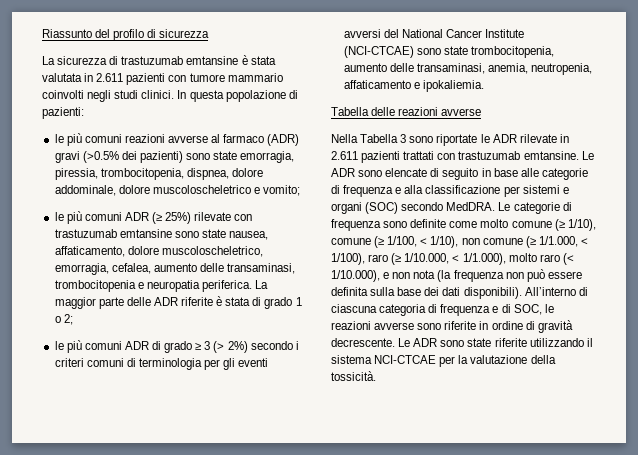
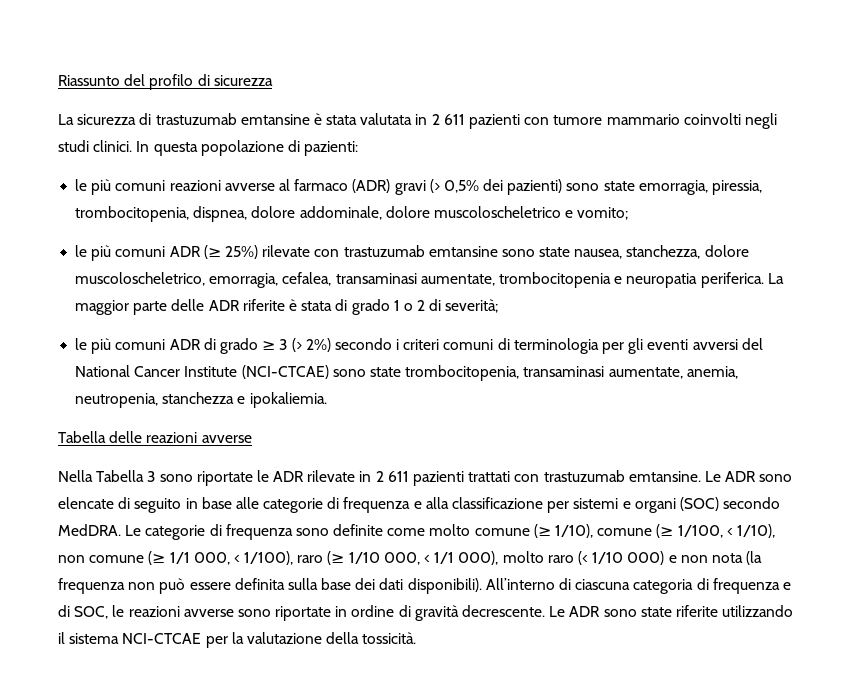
- La sicurezza di trastuzumab emtansine è stata valutata in 2.611 pazienti con tumore mammario coinvolti negli studi clinici.
+ La sicurezza di trastuzumab emtansine è stata valutata in 2 611 pazienti con tumore mammario coinvolti negli studi clinici.
- le più comuni reazioni avverse al farmaco (ADR) gravi (>0.5% dei pazienti) sono state emorragia, piressia, trombocitopenia, dispnea, dolore addominale, dolore muscoloscheletrico e vomito;
+ le più comuni reazioni avverse al farmaco (ADR) gravi (> 0,5% dei pazienti) sono state emorragia, piressia, trombocitopenia, dispnea, dolore addominale, dolore muscoloscheletrico e vomito;
- le più comuni ADR (≥ 25%) rilevate con trastuzumab emtansine sono state nausea, affaticamento, dolore muscoloscheletrico, emorragia, cefalea, aumento delle transaminasi, trombocitopenia e neuropatia periferica.
+ le più comuni ADR (≥ 25%) rilevate con trastuzumab emtansine sono state nausea, stanchezza, dolore muscoloscheletrico, emorragia, cefalea, transaminasi aumentate, trombocitopenia e neuropatia periferica.
- La maggior parte delle ADR riferite è stata di grado 1 o 2;
+ La maggior parte delle ADR riferite è stata di grado 1 o 2 di severità;
- le più comuni ADR di grado ≥ 3 (> 2%) secondo i criteri comuni di terminologia per gli eventi avversi del National Cancer Institute (NCI-CTCAE) sono state trombocitopenia, aumento delle transaminasi, anemia, neutropenia, affaticamento e ipokaliemia.
+ le più comuni ADR di grado ≥ 3 (> 2%) secondo i criteri comuni di terminologia per gli eventi avversi del National Cancer Institute (NCI-CTCAE) sono state trombocitopenia, transaminasi aumentate, anemia, neutropenia, stanchezza e ipokaliemia.
- Nella Tabella 3 sono riportate le ADR rilevate in 2.611 pazienti trattati con trastuzumab emtansine.
+ Nella Tabella 3 sono riportate le ADR rilevate in 2 611 pazienti trattati con trastuzumab emtansine.
- Le categorie di frequenza sono definite come molto comune (≥ 1/10), comune (≥ 1/100, < 1/10), non comune (≥ 1/1.000, < 1/100), raro (≥ 1/10.000, < 1/1.000), molto raro (< 1/10.000), e non nota (la frequenza non può essere definita sulla base dei dati disponibili).
+ Le categorie di frequenza sono definite come molto comune (≥ 1/10), comune (≥ 1/100, < 1/10), non comune (≥ 1/1 000, < 1/100), raro (≥ 1/10 000, < 1/1 000), molto raro (< 1/10 000) e non nota (la frequenza non può essere definita sulla base dei dati disponibili).
- All’interno di ciascuna categoria di frequenza e di SOC, le reazioni avverse sono riferite in ordine di gravità decrescente.
+ All’interno di ciascuna categoria di frequenza e di SOC, le reazioni avverse sono riportate in ordine di gravità decrescente.

